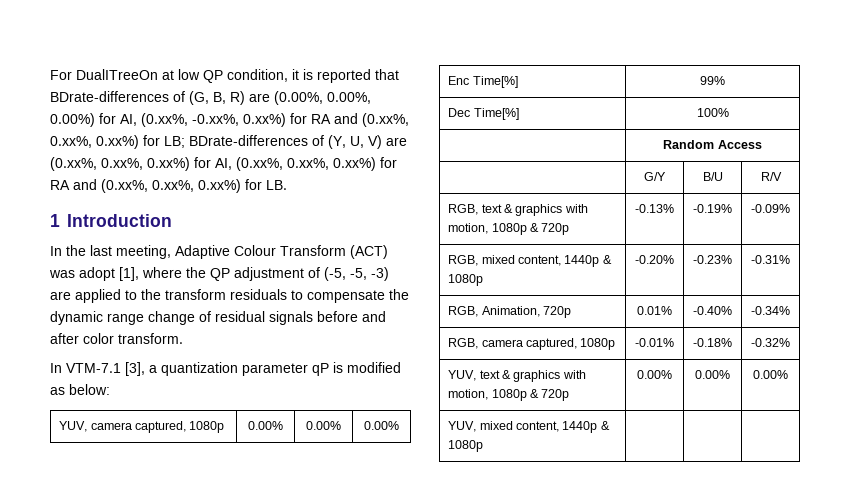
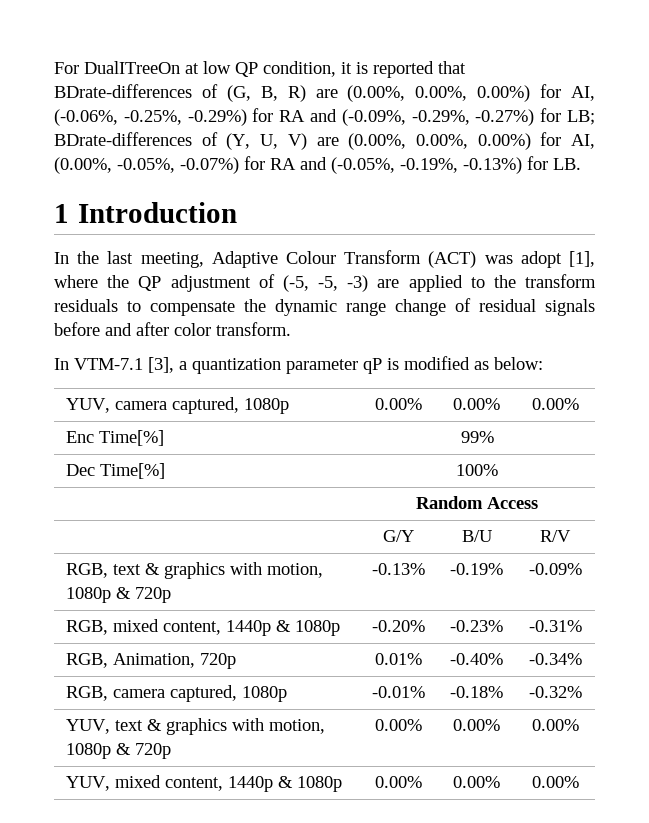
- For DualITreeOn at low QP condition, it is reported that BDrate-differences of (G, B, R) are (0.00%, 0.00%, 0.00%) for AI, (0.xx%, -0.xx%, 0.xx%) for RA and (0.xx%, 0.xx%, 0.xx%) for LB; BDrate-differences of (Y, U, V) are (0.xx%, 0.xx%, 0.xx%) for AI, (0.xx%, 0.xx%, 0.xx%) for RA and (0.xx%, 0.xx%, 0.xx%) for LB.
+ For DualITreeOn at low QP condition, it is reported that BDrate-differences of (G, B, R) are (0.00%, 0.00%, 0.00%) for AI, (-0.06%, -0.25%, -0.29%) for RA and (-0.09%, -0.29%, -0.27%) for LB; BDrate-differences of (Y, U, V) are (0.00%, 0.00%, 0.00%) for AI, (0.00%, -0.05%, -0.07%) for RA and (-0.05%, -0.19%, -0.13%) for LB.
- YUV, mixed content, 1440p & 1080p | | |
+ YUV, mixed content, 1440p & 1080p | 0.00% | 0.00% | 0.00%

